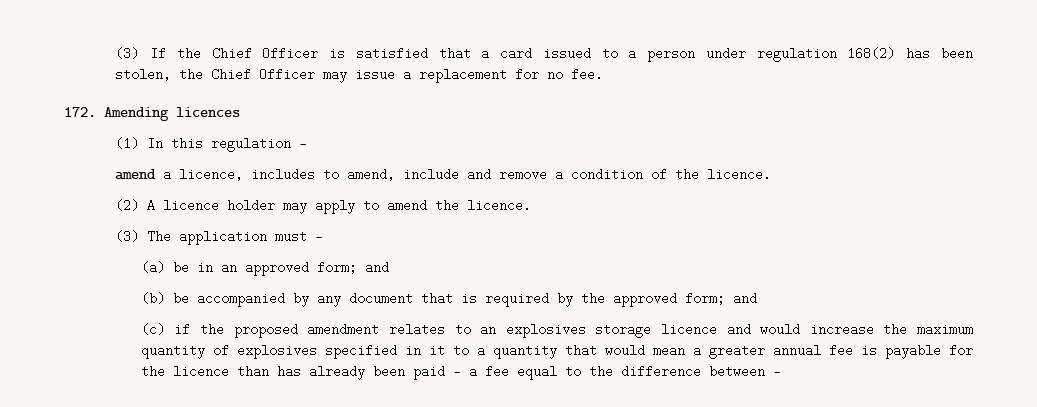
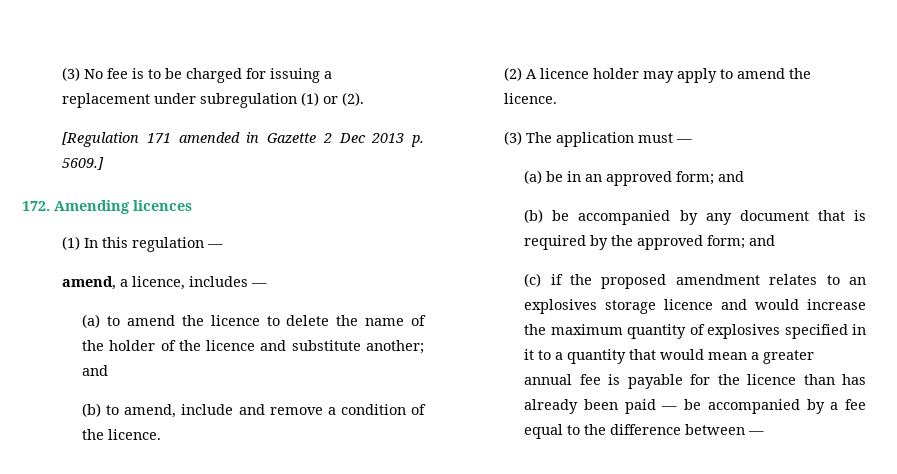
- (3) If the Chief Officer is satisfied that a card issued to a person under regulation 168(2) has been stolen, the Chief Officer may issue a replacement for no fee.
+ (3) No fee is to be charged for issuing a replacement under subregulation (1) or (2).
+ [Regulation 171 amended in Gazette 2 Dec 2013 p. 5609.]
- amend a licence, includes to amend, include and remove a condition of the licence.
+ amend, a licence, includes —
+ (a) to amend the licence to delete the name of the holder of the licence and substitute another; and
+ (b) to amend, include and remove a condition of the licence.
- (c) if the proposed amendment relates to an explosives storage licence and would increase the maximum quantity of explosives specified in it to a quantity that would mean a greater annual fee is payable for the licence than has already been paid — a fee equal to the difference between —
+ (c) if the proposed amendment relates to an explosives storage licence and would increase the maximum quantity of explosives specified in it to a quantity that would mean a greater annual fee is payable for the licence than has already been paid — be accompanied by a fee equal to the difference between —

